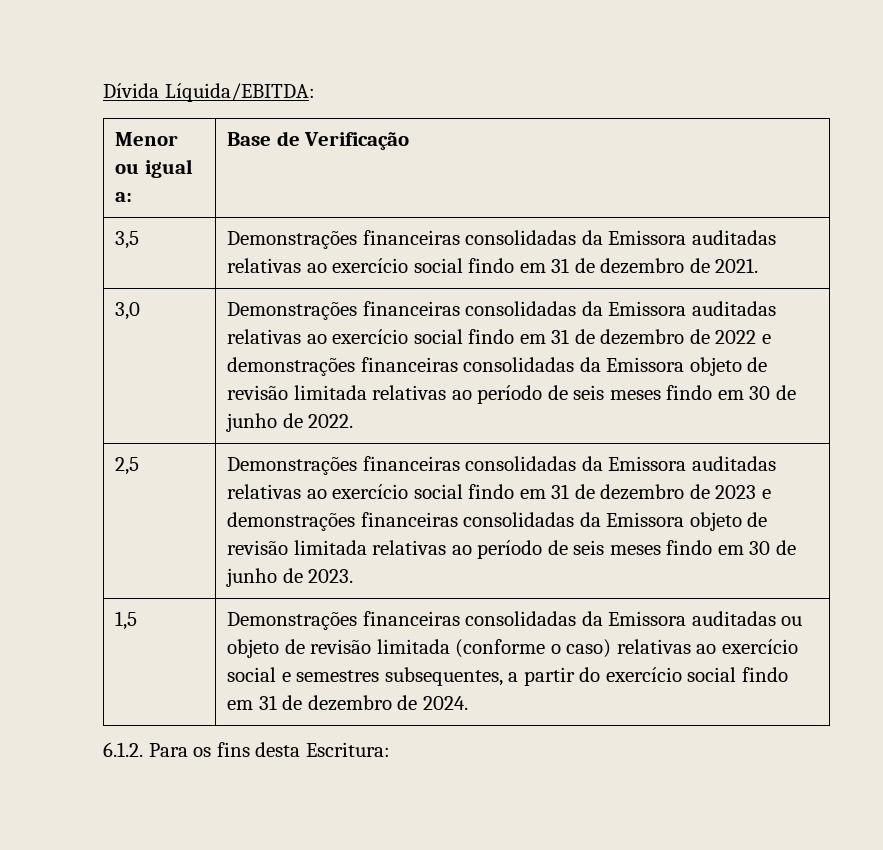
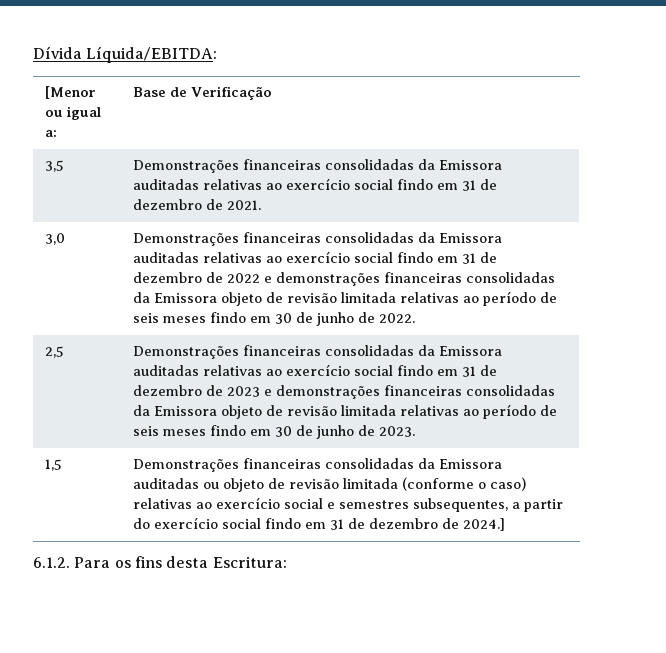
- Menor ou igual a: | Base de Verificação
+ [Menor ou igual a: | Base de Verificação
- 1,5 | Demonstrações financeiras consolidadas da Emissora auditadas ou objeto de revisão limitada (conforme o caso) relativas ao exercício social e semestres subsequentes, a partir do exercício social findo em 31 de dezembro de 2024.
+ 1,5 | Demonstrações financeiras consolidadas da Emissora auditadas ou objeto de revisão limitada (conforme o caso) relativas ao exercício social e semestres subsequentes, a partir do exercício social findo em 31 de dezembro de 2024.]

